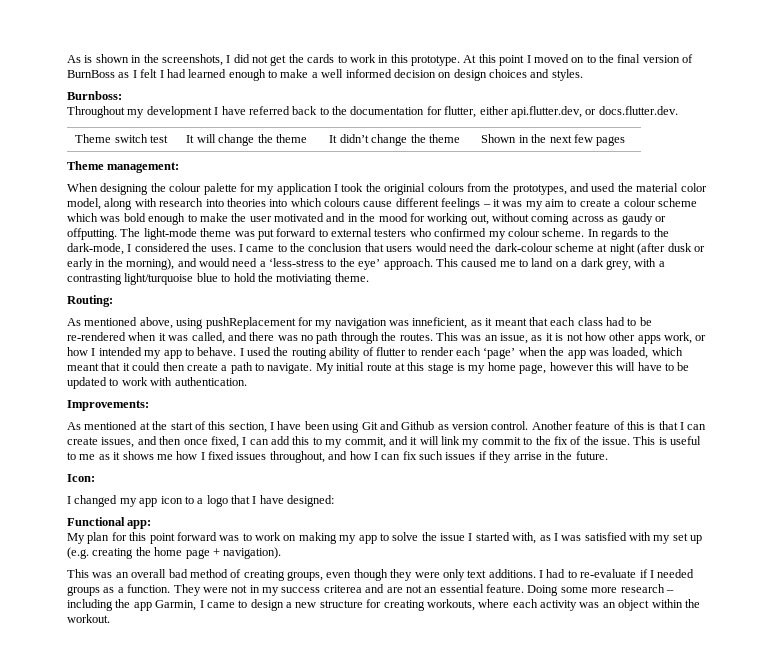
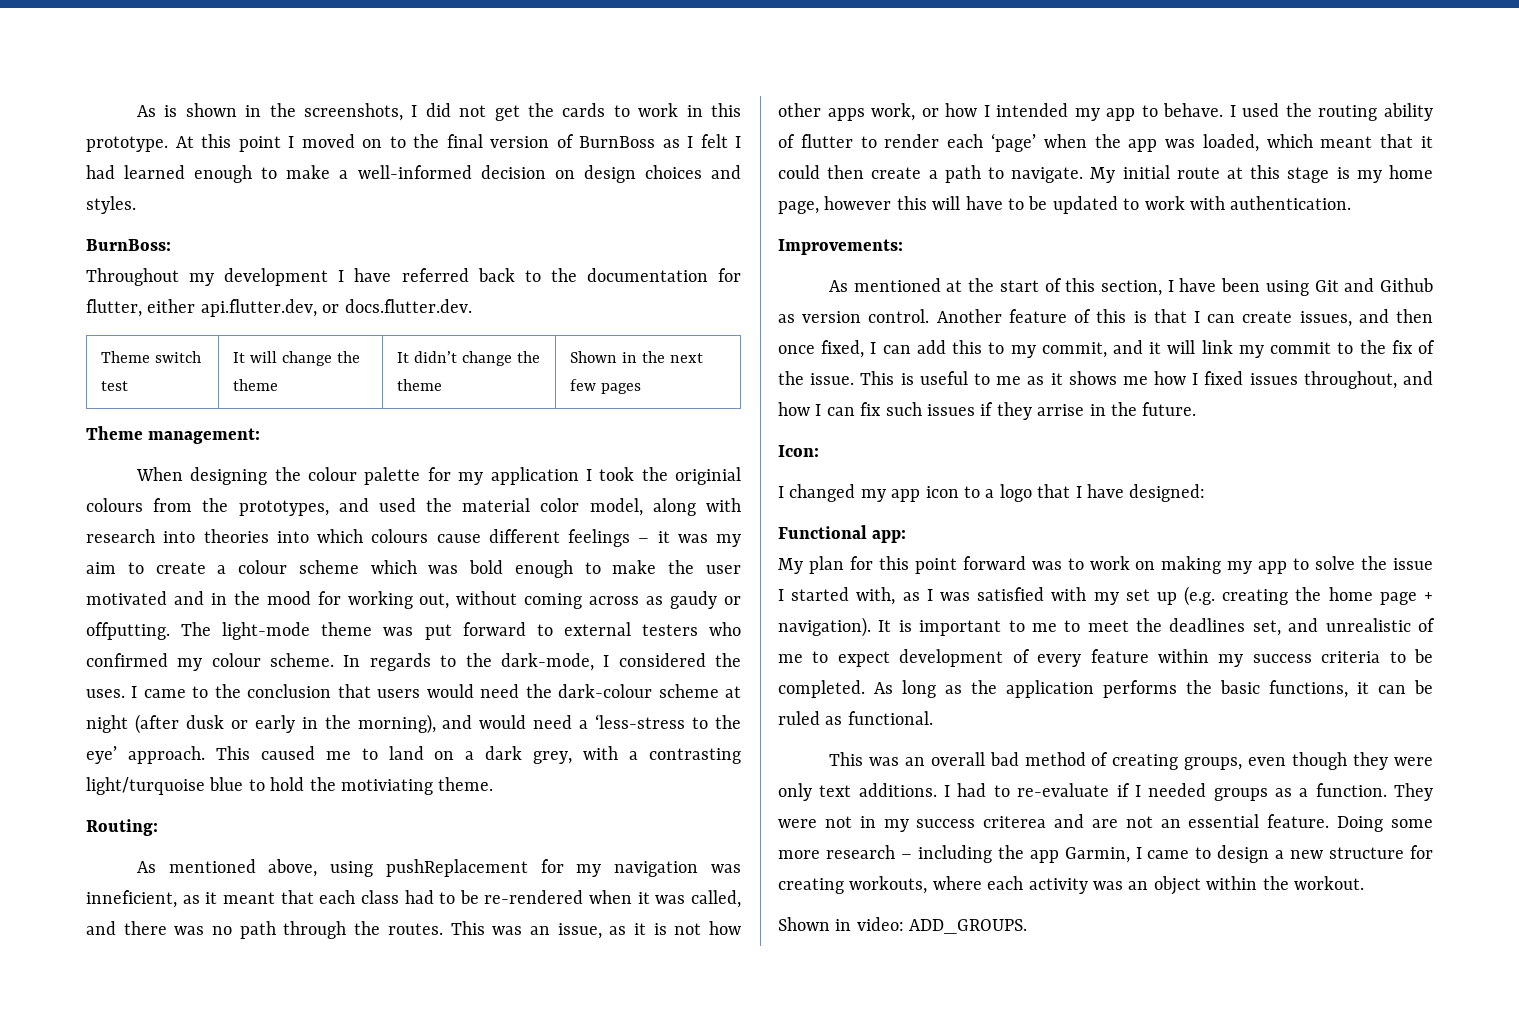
- At this point I moved on to the final version of BurnBoss as I felt I had learned enough to make a well informed decision on design choices and styles.
+ At this point I moved on to the final version of BurnBoss as I felt I had learned enough to make a well-informed decision on design choices and styles.
- Burnboss:
+ BurnBoss:
+ It is important to me to meet the deadlines set, and unrealistic of me to expect development of every feature within my success criteria to be completed. As long as the application performs the basic functions, it can be ruled as functional.
+ Shown in video: ADD_GROUPS.

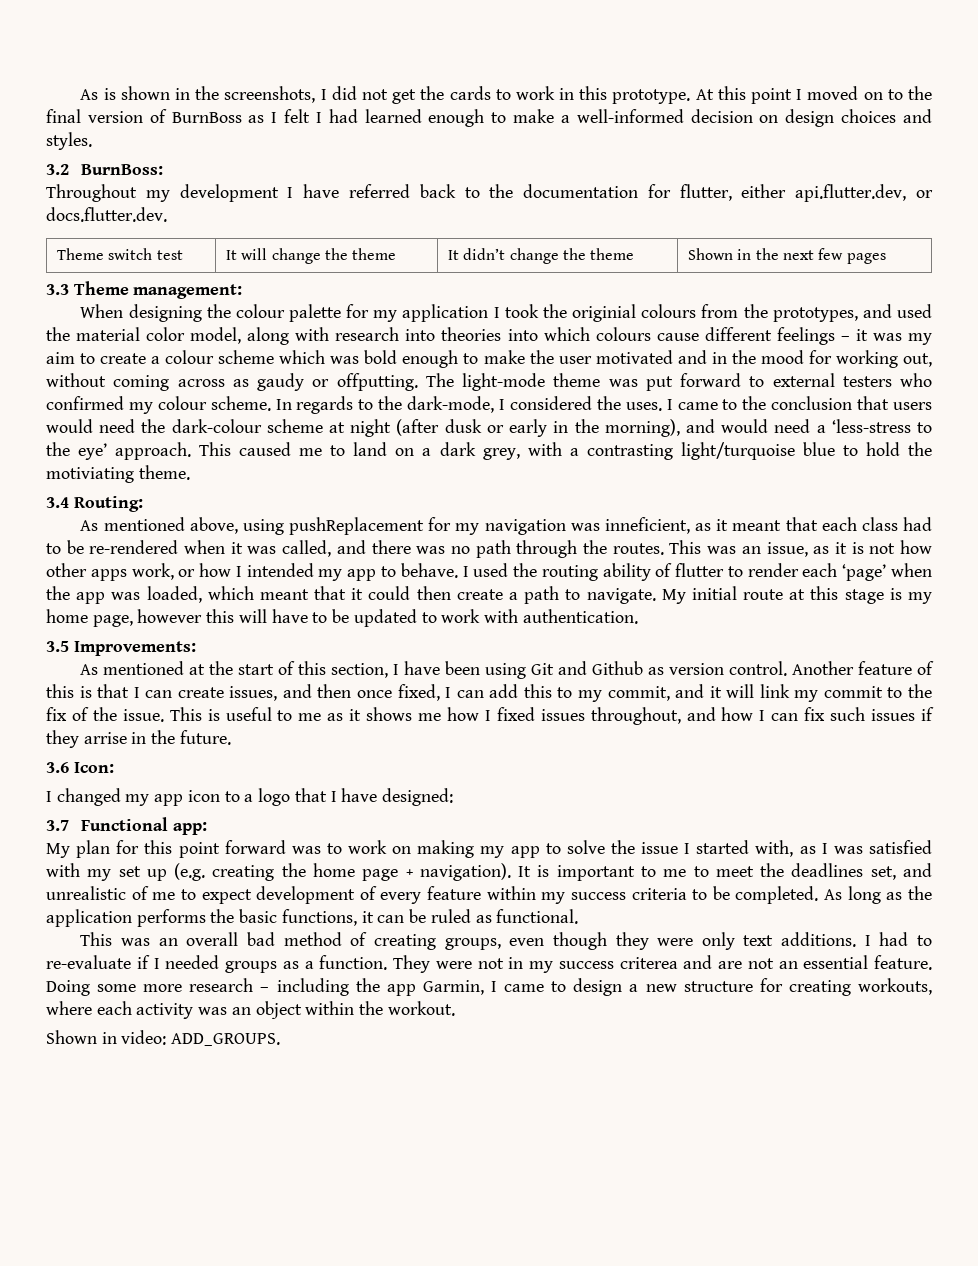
- BurnBoss:
+ 3.2 BurnBoss:
- Theme management:
+ 3.3 Theme management:
- Routing:
+ 3.4 Routing:
- Improvements:
+ 3.5 Improvements:
- Icon:
+ 3.6 Icon:
- Functional app:
+ 3.7 Functional app:

